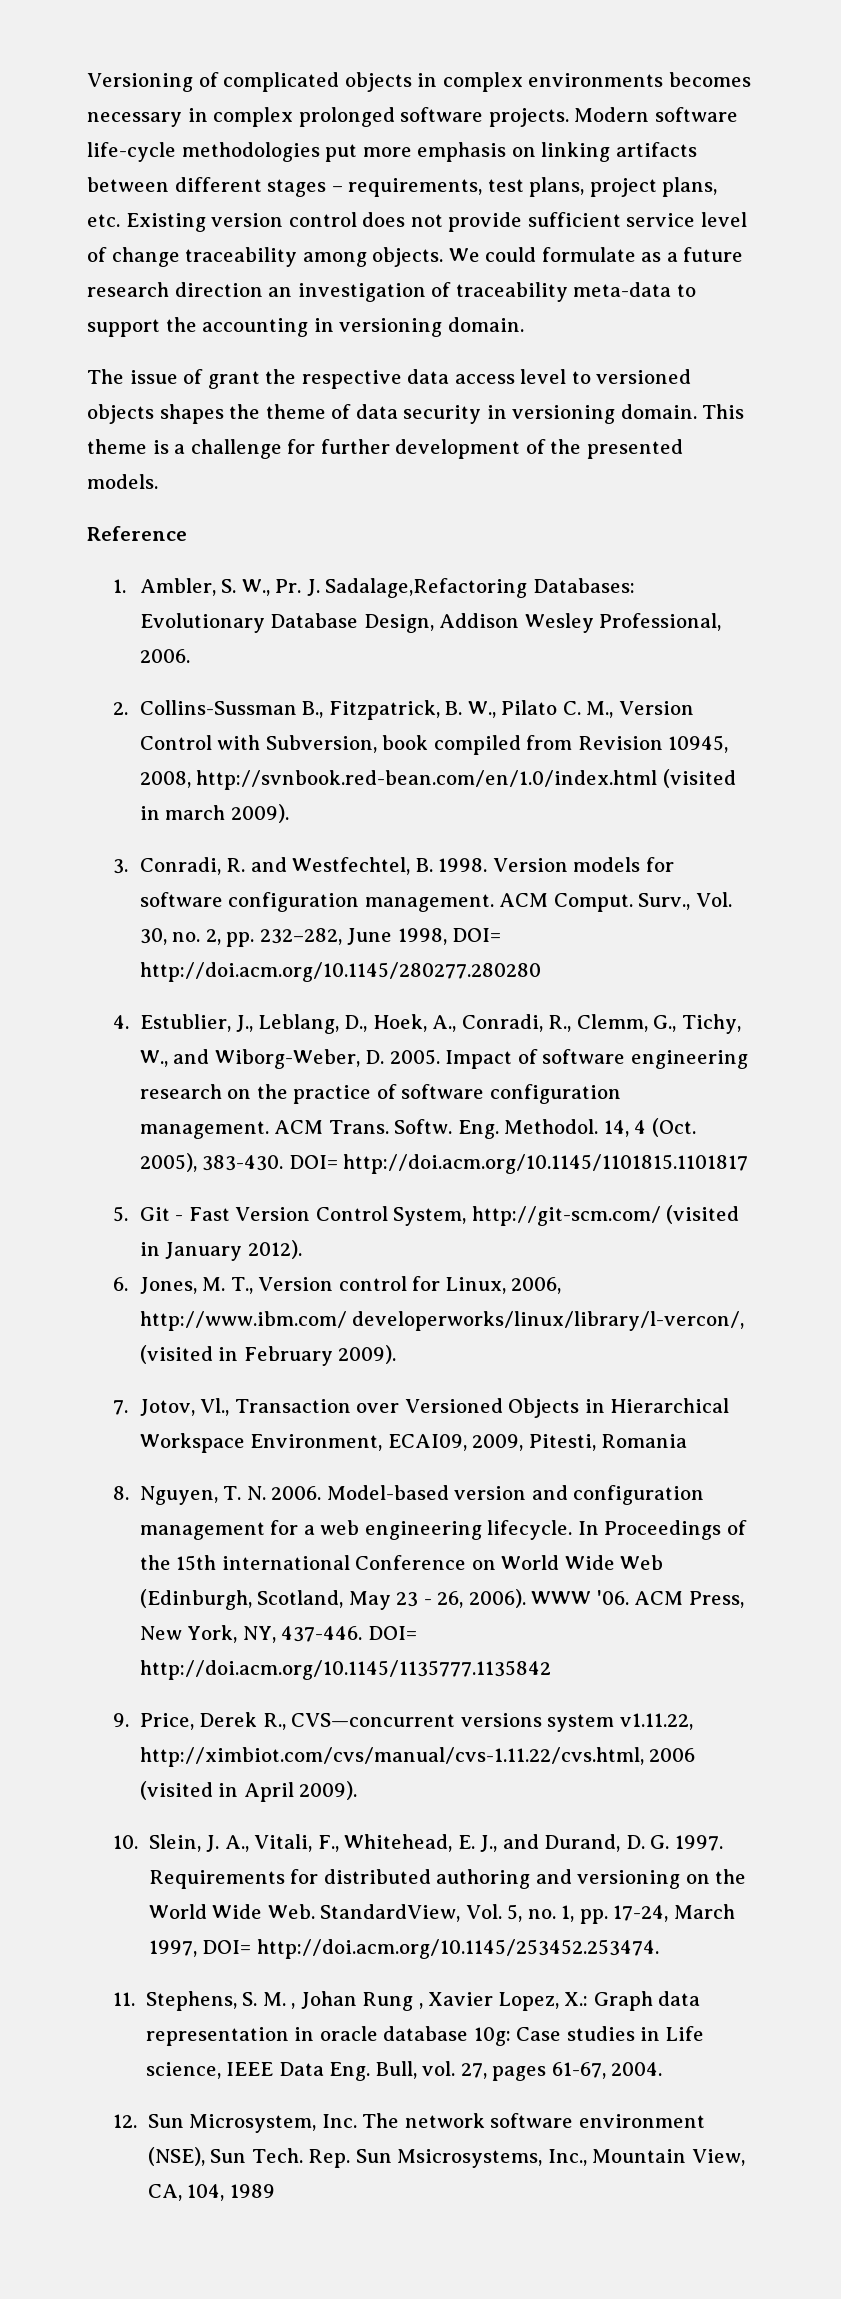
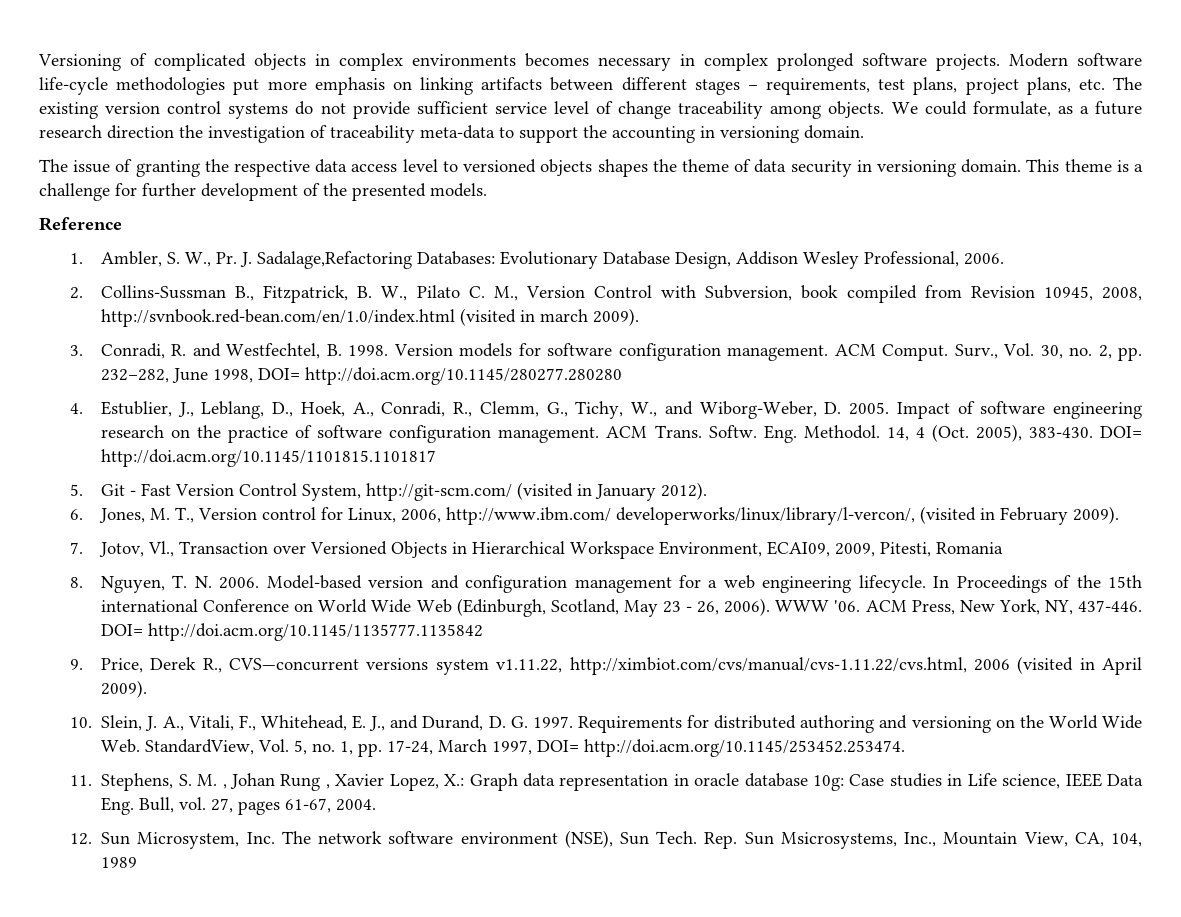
- Modern software life-cycle methodologies put more emphasis on linking artifacts between different stages – requirements, test plans, project plans, etc. Existing version control does not provide sufficient service level of change traceability among objects.
+ Modern software life-cycle methodologies put more emphasis on linking artifacts between different stages – requirements, test plans, project plans, etc. The existing version control systems do not provide sufficient service level of change traceability among objects.
- We could formulate as a future research direction an investigation of traceability meta-data to support the accounting in versioning domain.
+ We could formulate, as a future research direction the investigation of traceability meta-data to support the accounting in versioning domain.
- The issue of grant the respective data access level to versioned objects shapes the theme of data security in versioning domain.
+ The issue of granting the respective data access level to versioned objects shapes the theme of data security in versioning domain.

